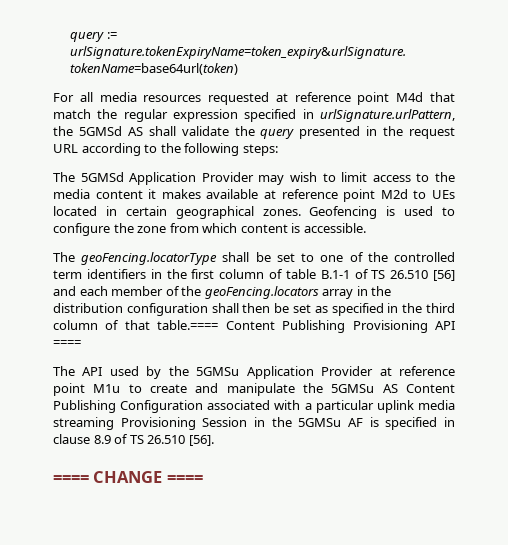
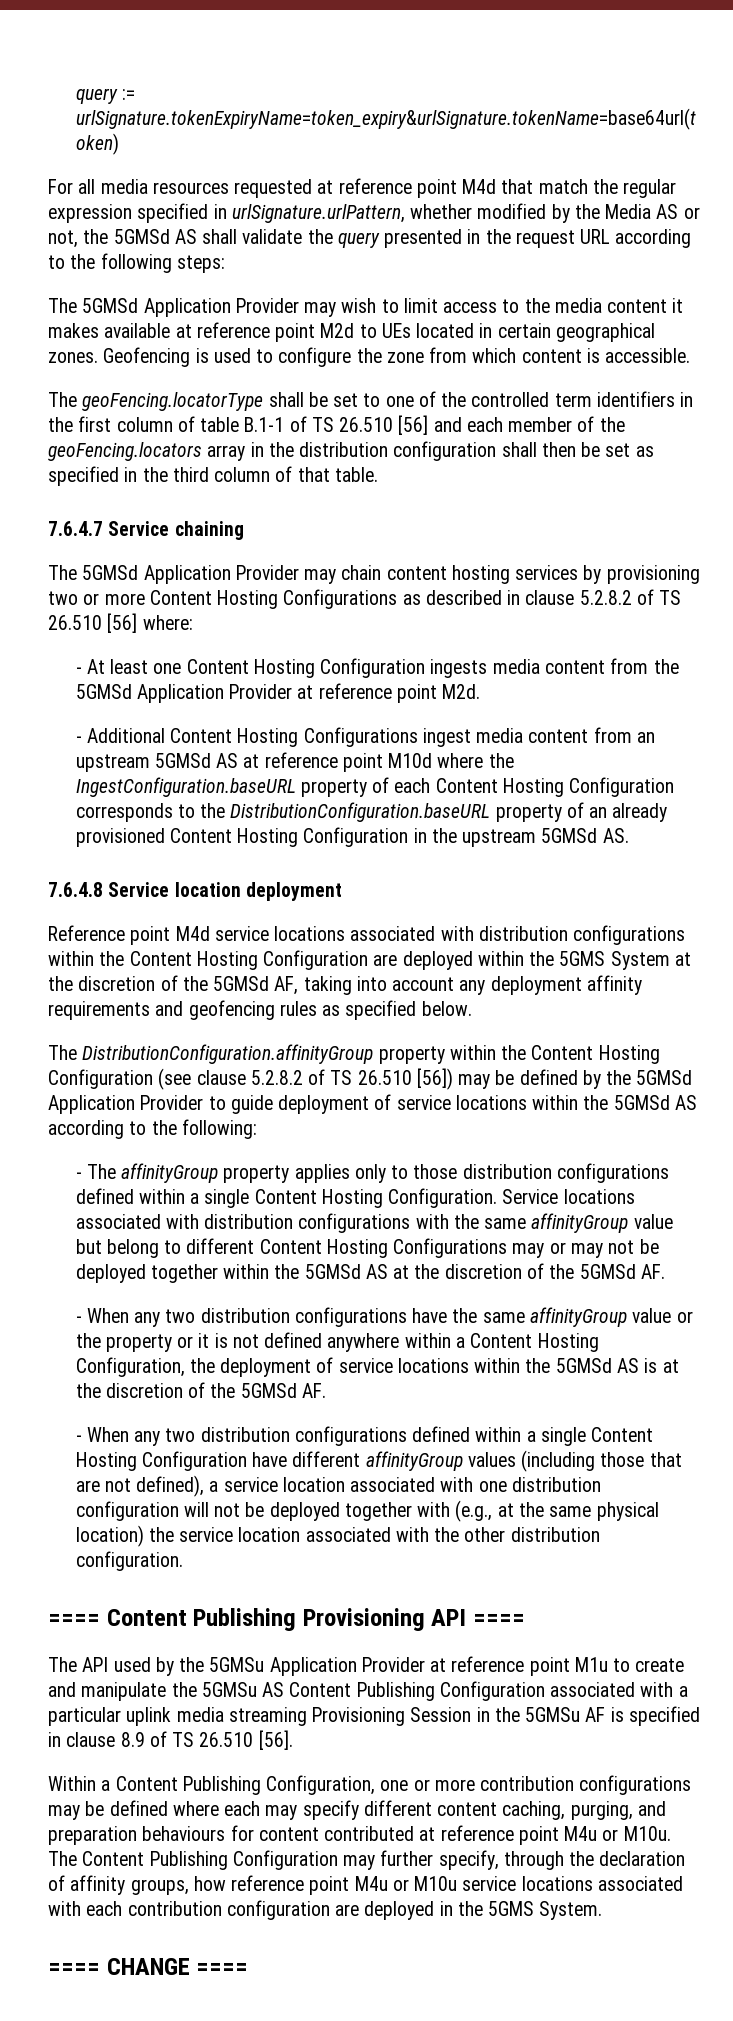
- For all media resources requested at reference point M4d that match the regular expression specified in urlSignature.urlPattern, the 5GMSd AS shall validate the query presented in the request URL according to the following steps:
+ For all media resources requested at reference point M4d that match the regular expression specified in urlSignature.urlPattern, whether modified by the Media AS or not, the 5GMSd AS shall validate the query presented in the request URL according to the following steps:
- The geoFencing.locatorType shall be set to one of the controlled term identifiers in the first column of table B.1-1 of TS 26.510 [56] and each member of the geoFencing.locators array in the distribution configuration shall then be set as specified in the third column of that table.==== Content Publishing Provisioning API ====
+ The geoFencing.locatorType shall be set to one of the controlled term identifiers in the first column of table B.1-1 of TS 26.510 [56] and each member of the geoFencing.locators array in the distribution configuration shall then be set as specified in the third column of that table.
+ 7.6.4.7 Service chaining
+ The 5GMSd Application Provider may chain content hosting services by provisioning two or more Content Hosting Configurations as described in clause 5.2.8.2 of TS 26.510 [56] where:
+ - At least one Content Hosting Configuration ingests media content from the 5GMSd Application Provider at reference point M2d.
+ - Additional Content Hosting Configurations ingest media content from an upstream 5GMSd AS at reference point M10d where the IngestConfiguration.baseURL property of each Content Hosting Configuration corresponds to the DistributionConfiguration.baseURL property of an already provisioned Content Hosting Configuration in the upstream 5GMSd AS.
+ 7.6.4.8 Service location deployment
+ Reference point M4d service locations associated with distribution configurations within the Content Hosting Configuration are deployed within the 5GMS System at the discretion of the 5GMSd AF, taking into account any deployment affinity requirements and geofencing rules as specified below.
+ The DistributionConfiguration.affinityGroup property within the Content Hosting Configuration (see clause 5.2.8.2 of TS 26.510 [56]) may be defined by the 5GMSd Application Provider to guide deployment of service locations within the 5GMSd AS according to the following:
+ - The affinityGroup property applies only to those distribution configurations defined within a single Content Hosting Configuration. Service locations associated with distribution configurations with the same affinityGroup value but belong to different Content Hosting Configurations may or may not be deployed together within the 5GMSd AS at the discretion of the 5GMSd AF.
+ - When any two distribution configurations have the same affinityGroup value or the property or it is not defined anywhere within a Content Hosting Configuration, the deployment of service locations within the 5GMSd AS is at the discretion of the 5GMSd AF.
+ - When any two distribution configurations defined within a single Content Hosting Configuration have different affinityGroup values (including those that are not defined), a service location associated with one distribution configuration will not be deployed together with (e.g., at the same physical location) the service location associated with the other distribution configuration.
+ ==== Content Publishing Provisioning API ====
+ Within a Content Publishing Configuration, one or more contribution configurations may be defined where each may specify different content caching, purging, and preparation behaviours for content contributed at reference point M4u or M10u. The Content Publishing Configuration may further specify, through the declaration of affinity groups, how reference point M4u or M10u service locations associated with each contribution configuration are deployed in the 5GMS System.

